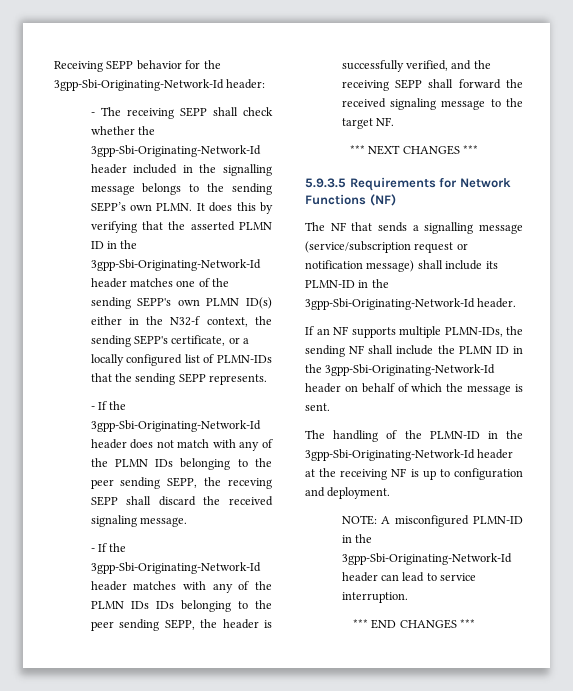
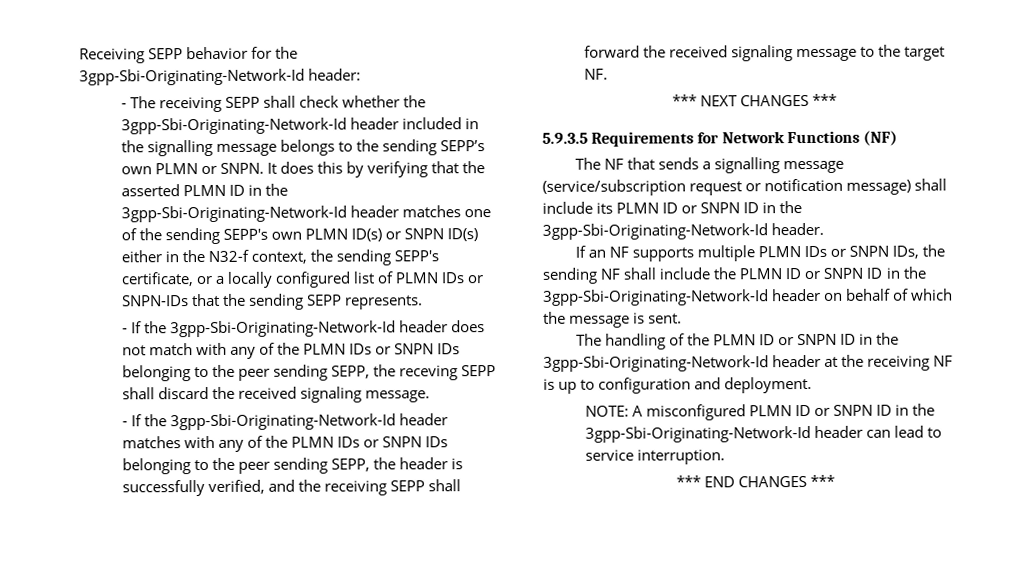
- - The receiving SEPP shall check whether the 3gpp-Sbi-Originating-Network-Id header included in the signalling message belongs to the sending SEPP’s own PLMN.
+ - The receiving SEPP shall check whether the 3gpp-Sbi-Originating-Network-Id header included in the signalling message belongs to the sending SEPP’s own PLMN or SNPN.
- It does this by verifying that the asserted PLMN ID in the 3gpp-Sbi-Originating-Network-Id header matches one of the sending SEPP's own PLMN ID(s) either in the N32-f context, the sending SEPP's certificate, or a locally configured list of PLMN-IDs that the sending SEPP represents.
+ It does this by verifying that the asserted PLMN ID in the 3gpp-Sbi-Originating-Network-Id header matches one of the sending SEPP's own PLMN ID(s) or SNPN ID(s) either in the N32-f context, the sending SEPP's certificate, or a locally configured list of PLMN IDs or SNPN-IDs that the sending SEPP represents.
- - If the 3gpp-Sbi-Originating-Network-Id header does not match with any of the PLMN IDs belonging to the peer sending SEPP, the receving SEPP shall discard the received signaling message.
+ - If the 3gpp-Sbi-Originating-Network-Id header does not match with any of the PLMN IDs or SNPN IDs belonging to the peer sending SEPP, the receving SEPP shall discard the received signaling message.
- - If the 3gpp-Sbi-Originating-Network-Id header matches with any of the PLMN IDs IDs belonging to the peer sending SEPP, the header is successfully verified, and the receiving SEPP shall forward the received signaling message to the target NF.
+ - If the 3gpp-Sbi-Originating-Network-Id header matches with any of the PLMN IDs or SNPN IDs belonging to the peer sending SEPP, the header is successfully verified, and the receiving SEPP shall forward the received signaling message to the target NF.
- The NF that sends a signalling message (service/subscription request or notification message) shall include its PLMN-ID in the 3gpp-Sbi-Originating-Network-Id header.
+ The NF that sends a signalling message (service/subscription request or notification message) shall include its PLMN ID or SNPN ID in the 3gpp-Sbi-Originating-Network-Id header.
- If an NF supports multiple PLMN-IDs, the sending NF shall include the PLMN ID in the 3gpp-Sbi-Originating-Network-Id header on behalf of which the message is sent.
+ If an NF supports multiple PLMN IDs or SNPN IDs, the sending NF shall include the PLMN ID or SNPN ID in the 3gpp-Sbi-Originating-Network-Id header on behalf of which the message is sent.
- The handling of the PLMN-ID in the 3gpp-Sbi-Originating-Network-Id header at the receiving NF is up to configuration and deployment.
+ The handling of the PLMN ID or SNPN ID in the 3gpp-Sbi-Originating-Network-Id header at the receiving NF is up to configuration and deployment.
- NOTE: A misconfigured PLMN-ID in the 3gpp-Sbi-Originating-Network-Id header can lead to service interruption.
+ NOTE: A misconfigured PLMN ID or SNPN ID in the 3gpp-Sbi-Originating-Network-Id header can lead to service interruption.

